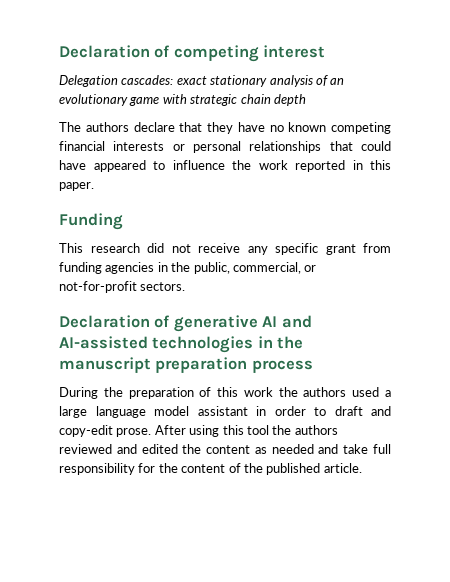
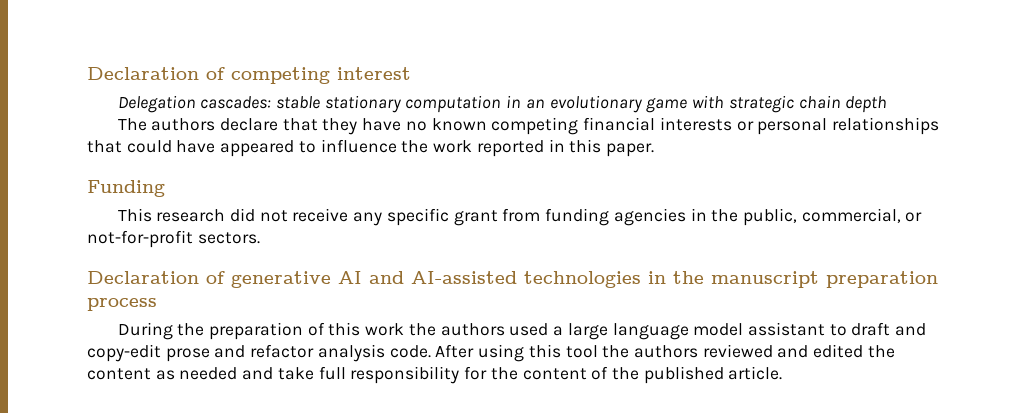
- Delegation cascades: exact stationary analysis of an evolutionary game with strategic chain depth
+ Delegation cascades: stable stationary computation in an evolutionary game with strategic chain depth
- During the preparation of this work the authors used a large language model assistant in order to draft and copy-edit prose.
+ During the preparation of this work the authors used a large language model assistant to draft and copy-edit prose and refactor analysis code.

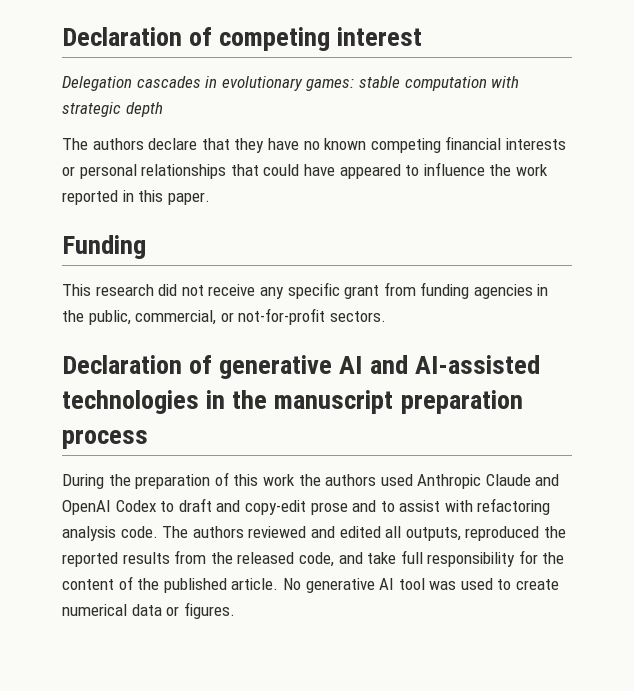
- Delegation cascades: stable stationary computation in an evolutionary game with strategic chain depth
+ Delegation cascades in evolutionary games: stable computation with strategic depth
- During the preparation of this work the authors used a large language model assistant to draft and copy-edit prose and refactor analysis code. After using this tool the authors reviewed and edited the content as needed and take full responsibility for the content of the published article.
+ During the preparation of this work the authors used Anthropic Claude and OpenAI Codex to draft and copy-edit prose and to assist with refactoring analysis code. The authors reviewed and edited all outputs, reproduced the reported results from the released code, and take full responsibility for the content of the published article.
+ No generative AI tool was used to create numerical data or figures.

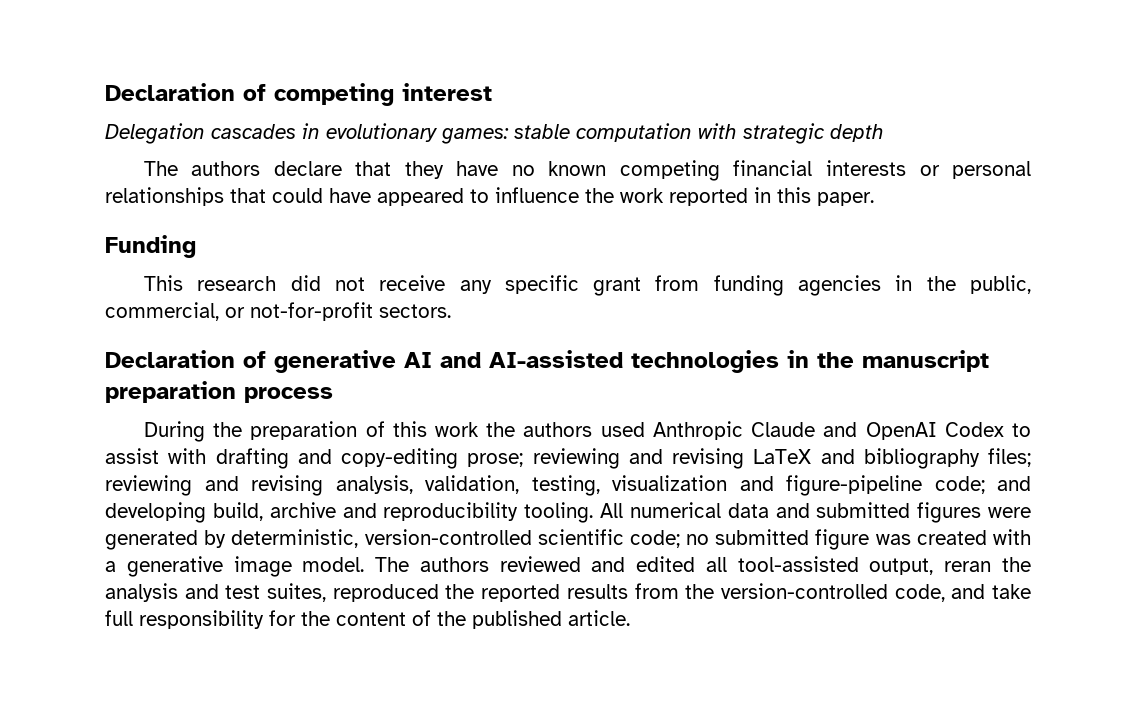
- During the preparation of this work the authors used Anthropic Claude and OpenAI Codex to draft and copy-edit prose and to assist with refactoring analysis code.
+ During the preparation of this work the authors used Anthropic Claude and OpenAI Codex to assist with drafting and copy-editing prose; reviewing and revising LaTeX and bibliography files; reviewing and revising analysis, validation, testing, visualization and figure-pipeline code; and developing build, archive and reproducibility tooling. All numerical data and submitted figures were generated by deterministic, version-controlled scientific code; no submitted figure was created with a generative image model.
- The authors reviewed and edited all outputs, reproduced the reported results from the released code, and take full responsibility for the content of the published article. No generative AI tool was used to create numerical data or figures.
+ The authors reviewed and edited all tool-assisted output, reran the analysis and test suites, reproduced the reported results from the version-controlled code, and take full responsibility for the content of the published article.

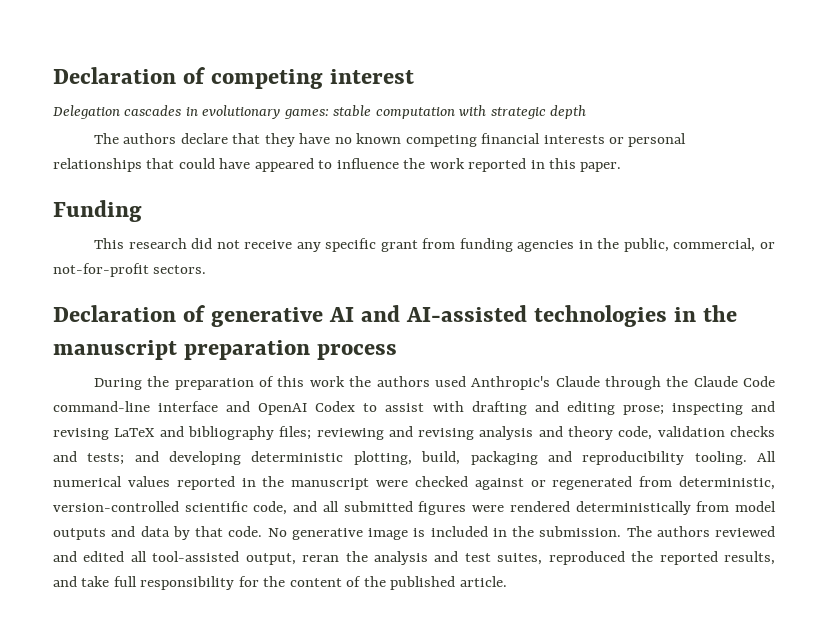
- During the preparation of this work the authors used Anthropic Claude and OpenAI Codex to assist with drafting and copy-editing prose; reviewing and revising LaTeX and bibliography files; reviewing and revising analysis, validation, testing, visualization and figure-pipeline code; and developing build, archive and reproducibility tooling.
+ During the preparation of this work the authors used Anthropic's Claude through the Claude Code command-line interface and OpenAI Codex to assist with drafting and editing prose; inspecting and revising LaTeX and bibliography files; reviewing and revising analysis and theory code, validation checks and tests; and developing deterministic plotting, build, packaging and reproducibility tooling.
- All numerical data and submitted figures were generated by deterministic, version-controlled scientific code; no submitted figure was created with a generative image model.
+ All numerical values reported in the manuscript were checked against or regenerated from deterministic, version-controlled scientific code, and all submitted figures were rendered deterministically from model outputs and data by that code. No generative image is included in the submission.
- The authors reviewed and edited all tool-assisted output, reran the analysis and test suites, reproduced the reported results from the version-controlled code, and take full responsibility for the content of the published article.
+ The authors reviewed and edited all tool-assisted output, reran the analysis and test suites, reproduced the reported results, and take full responsibility for the content of the published article.

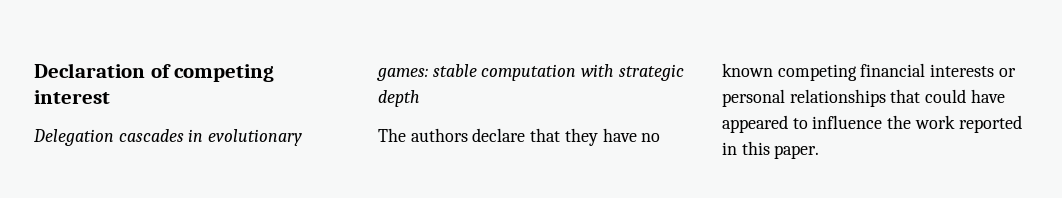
- Funding
- This research did not receive any specific grant from funding agencies in the public, commercial, or not-for-profit sectors.
- Declaration of generative AI and AI-assisted technologies in the manuscript preparation process
- During the preparation of this work the authors used Anthropic's Claude through the Claude Code command-line interface and OpenAI Codex to assist with drafting and editing prose; inspecting and revising LaTeX and bibliography files; reviewing and revising analysis and theory code, validation checks and tests; and developing deterministic plotting, build, packaging and reproducibility tooling. All numerical values reported in the manuscript were checked against or regenerated from deterministic, version-controlled scientific code, and all submitted figures were rendered deterministically from model outputs and data by that code. No generative image is included in the submission. The authors reviewed and edited all tool-assisted output, reran the analysis and test suites, reproduced the reported results, and take full responsibility for the content of the published article.

